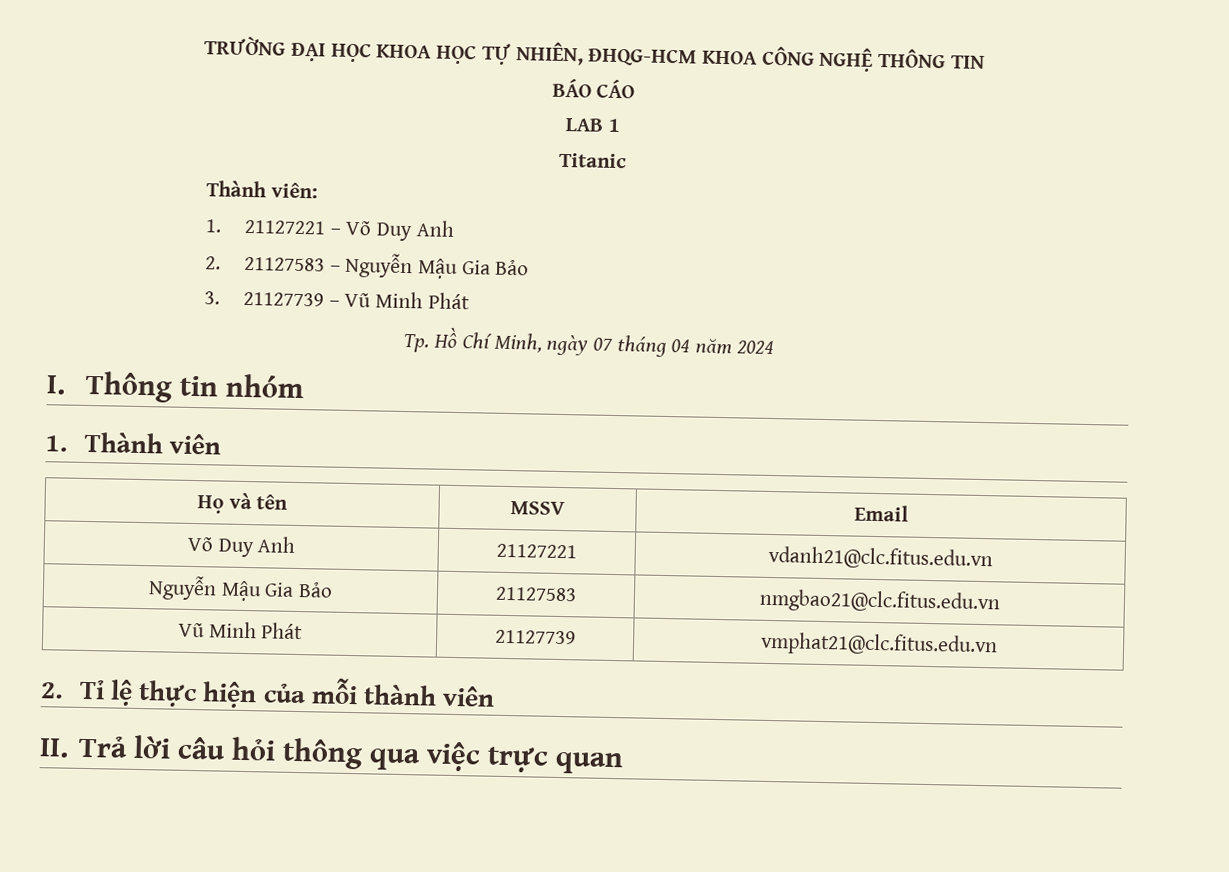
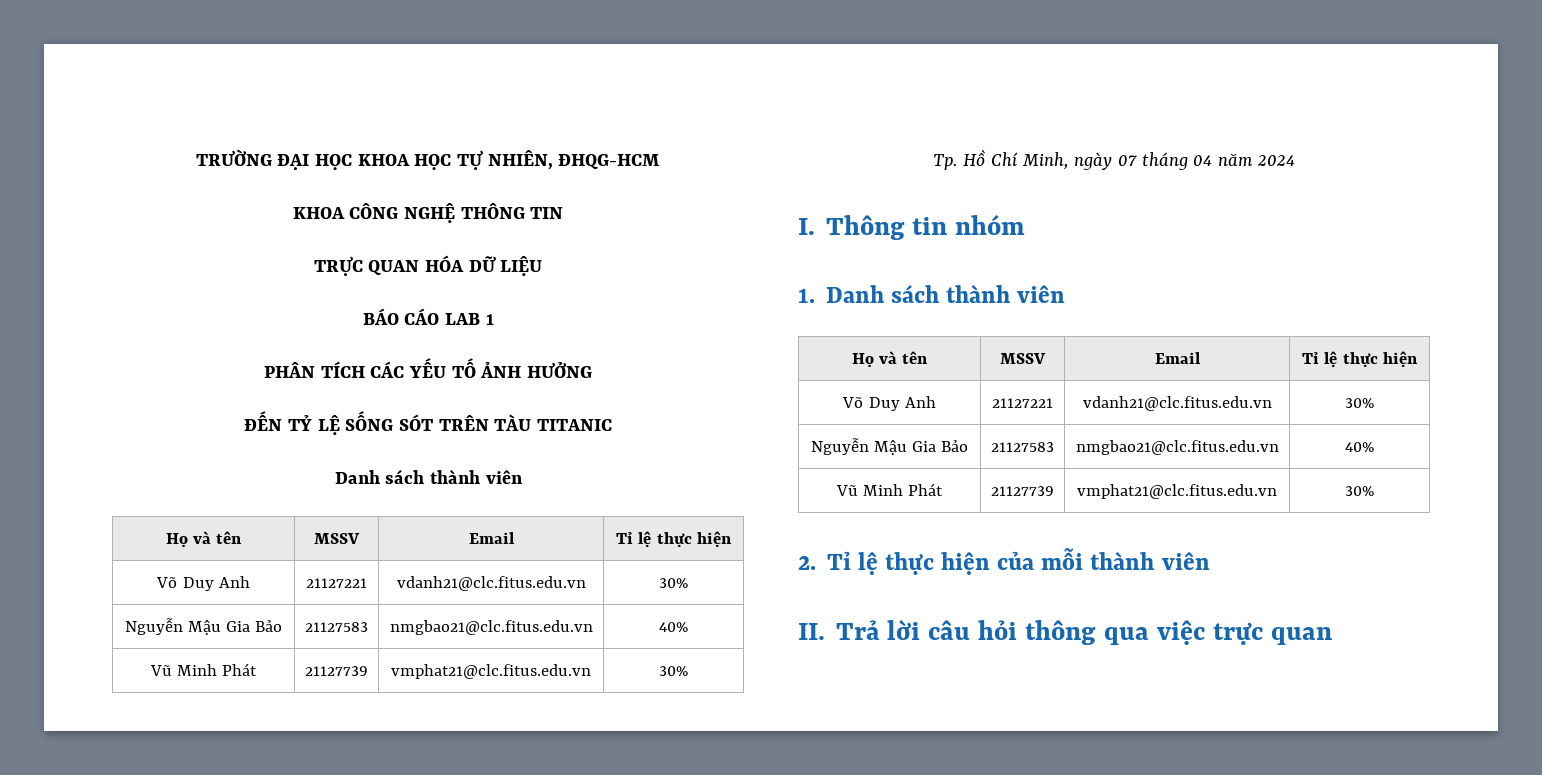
- TRƯỜNG ĐẠI HỌC KHOA HỌC TỰ NHIÊN, ĐHQG-HCM KHOA CÔNG NGHỆ THÔNG TIN
+ TRƯỜNG ĐẠI HỌC KHOA HỌC TỰ NHIÊN, ĐHQG-HCM
+ KHOA CÔNG NGHỆ THÔNG TIN
+ TRỰC QUAN HÓA DỮ LIỆU
- BÁO CÁO
- LAB 1
+ BÁO CÁO LAB 1
- Titanic
- Thành viên:
- 1. 21127221 – Võ Duy Anh
- 2. 21127583 – Nguyễn Mậu Gia Bảo
- 3. 21127739 – Vũ Minh Phát
+ PHÂN TÍCH CÁC YẾU TỐ ẢNH HƯỞNG
+ ĐẾN TỶ LỆ SỐNG SÓT TRÊN TÀU TITANIC
+ Danh sách thành viên
+ Họ và tên | MSSV | Email | Tỉ lệ thực hiện
+ Võ Duy Anh | 21127221 | vdanh21@clc.fitus.edu.vn | 30%
+ Nguyễn Mậu Gia Bảo | 21127583 | nmgbao21@clc.fitus.edu.vn | 40%
+ Vũ Minh Phát | 21127739 | vmphat21@clc.fitus.edu.vn | 30%
- 1. Thành viên
- Họ và tên | MSSV | Email
- Võ Duy Anh | 21127221 | vdanh21@clc.fitus.edu.vn
- Nguyễn Mậu Gia Bảo | 21127583 | nmgbao21@clc.fitus.edu.vn
- Vũ Minh Phát | 21127739 | vmphat21@clc.fitus.edu.vn
+ 1. Danh sách thành viên
+ Họ và tên | MSSV | Email | Tỉ lệ thực hiện
+ Võ Duy Anh | 21127221 | vdanh21@clc.fitus.edu.vn | 30%
+ Nguyễn Mậu Gia Bảo | 21127583 | nmgbao21@clc.fitus.edu.vn | 40%
+ Vũ Minh Phát | 21127739 | vmphat21@clc.fitus.edu.vn | 30%

